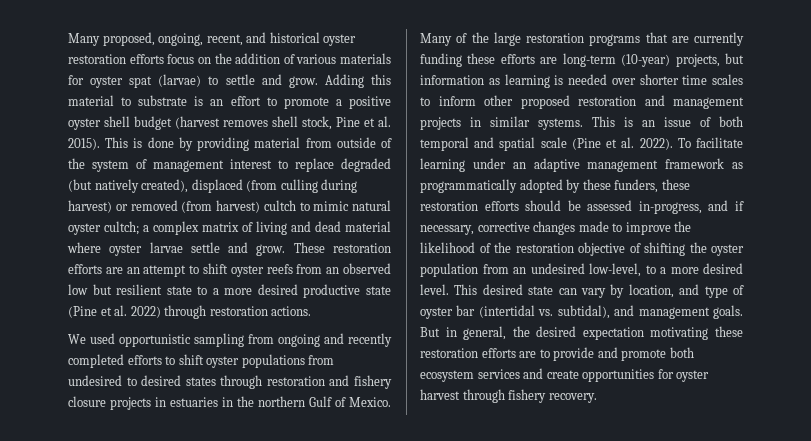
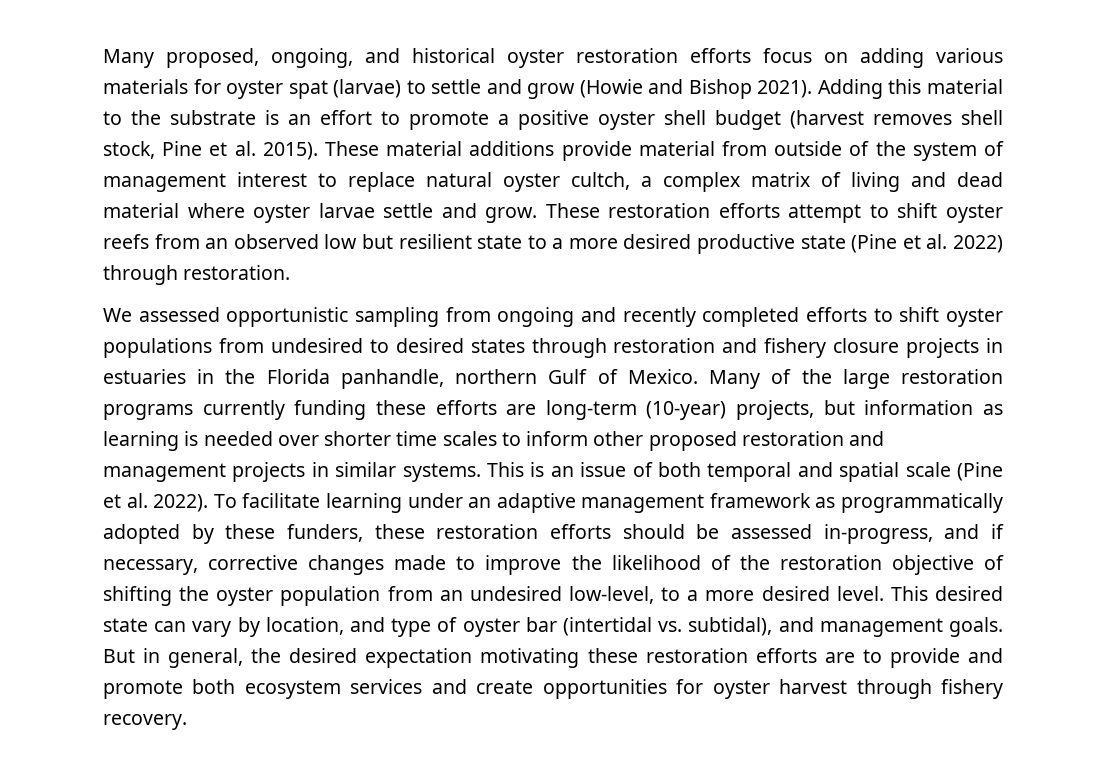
- Many proposed, ongoing, recent, and historical oyster restoration efforts focus on the addition of various materials for oyster spat (larvae) to settle and grow.
+ Many proposed, ongoing, and historical oyster restoration efforts focus on adding various materials for oyster spat (larvae) to settle and grow (Howie and Bishop 2021).
- Adding this material to substrate is an effort to promote a positive oyster shell budget (harvest removes shell stock, Pine et al. 2015).
+ Adding this material to the substrate is an effort to promote a positive oyster shell budget (harvest removes shell stock, Pine et al. 2015).
- This is done by providing material from outside of the system of management interest to replace degraded (but natively created), displaced (from culling during harvest) or removed (from harvest) cultch to mimic natural oyster cultch; a complex matrix of living and dead material where oyster larvae settle and grow.
+ These material additions provide material from outside of the system of management interest to replace natural oyster cultch, a complex matrix of living and dead material where oyster larvae settle and grow.
- These restoration efforts are an attempt to shift oyster reefs from an observed low but resilient state to a more desired productive state (Pine et al. 2022) through restoration actions.
+ These restoration efforts attempt to shift oyster reefs from an observed low but resilient state to a more desired productive state (Pine et al. 2022) through restoration.
- We used opportunistic sampling from ongoing and recently completed efforts to shift oyster populations from undesired to desired states through restoration and fishery closure projects in estuaries in the northern Gulf of Mexico.
+ We assessed opportunistic sampling from ongoing and recently completed efforts to shift oyster populations from undesired to desired states through restoration and fishery closure projects in estuaries in the Florida panhandle, northern Gulf of Mexico.
- Many of the large restoration programs that are currently funding these efforts are long-term (10-year) projects, but information as learning is needed over shorter time scales to inform other proposed restoration and management projects in similar systems.
+ Many of the large restoration programs currently funding these efforts are long-term (10-year) projects, but information as learning is needed over shorter time scales to inform other proposed restoration and management projects in similar systems.

